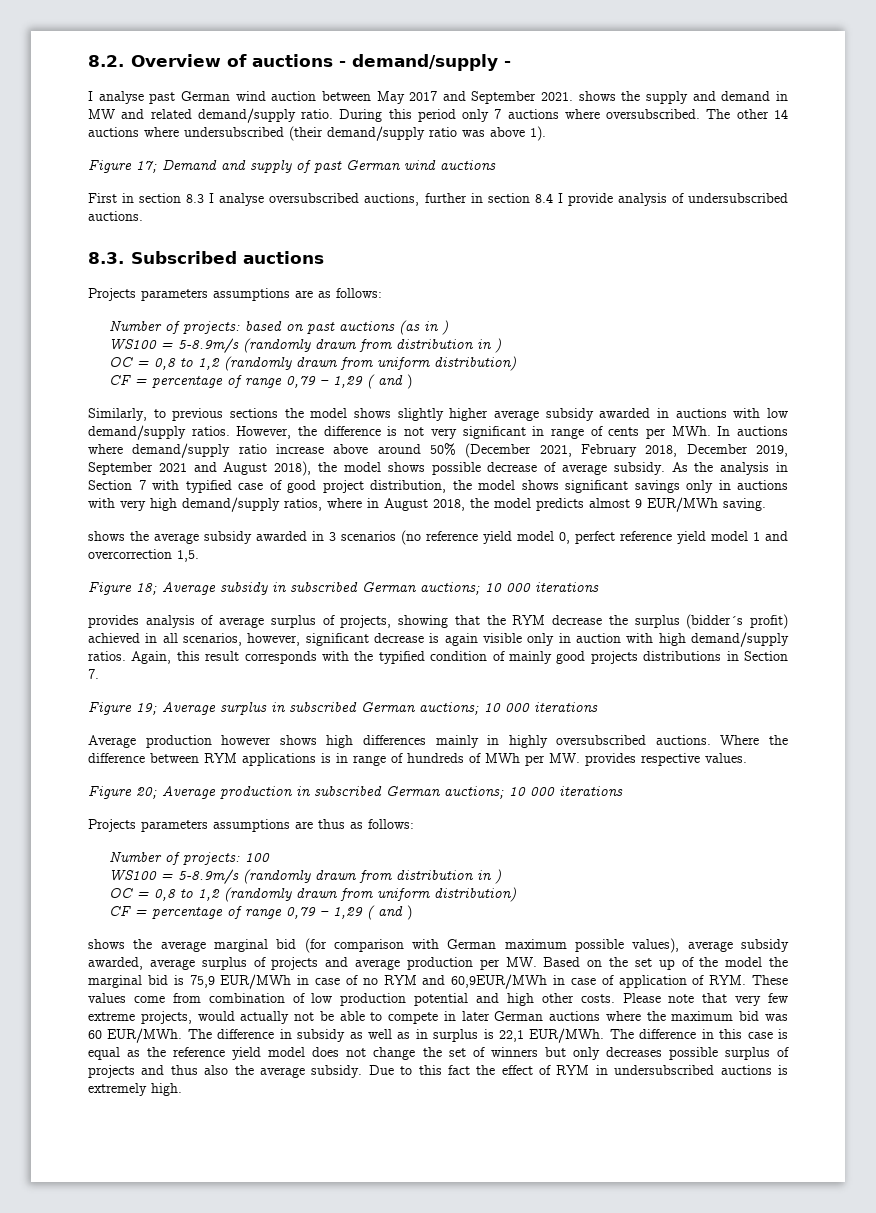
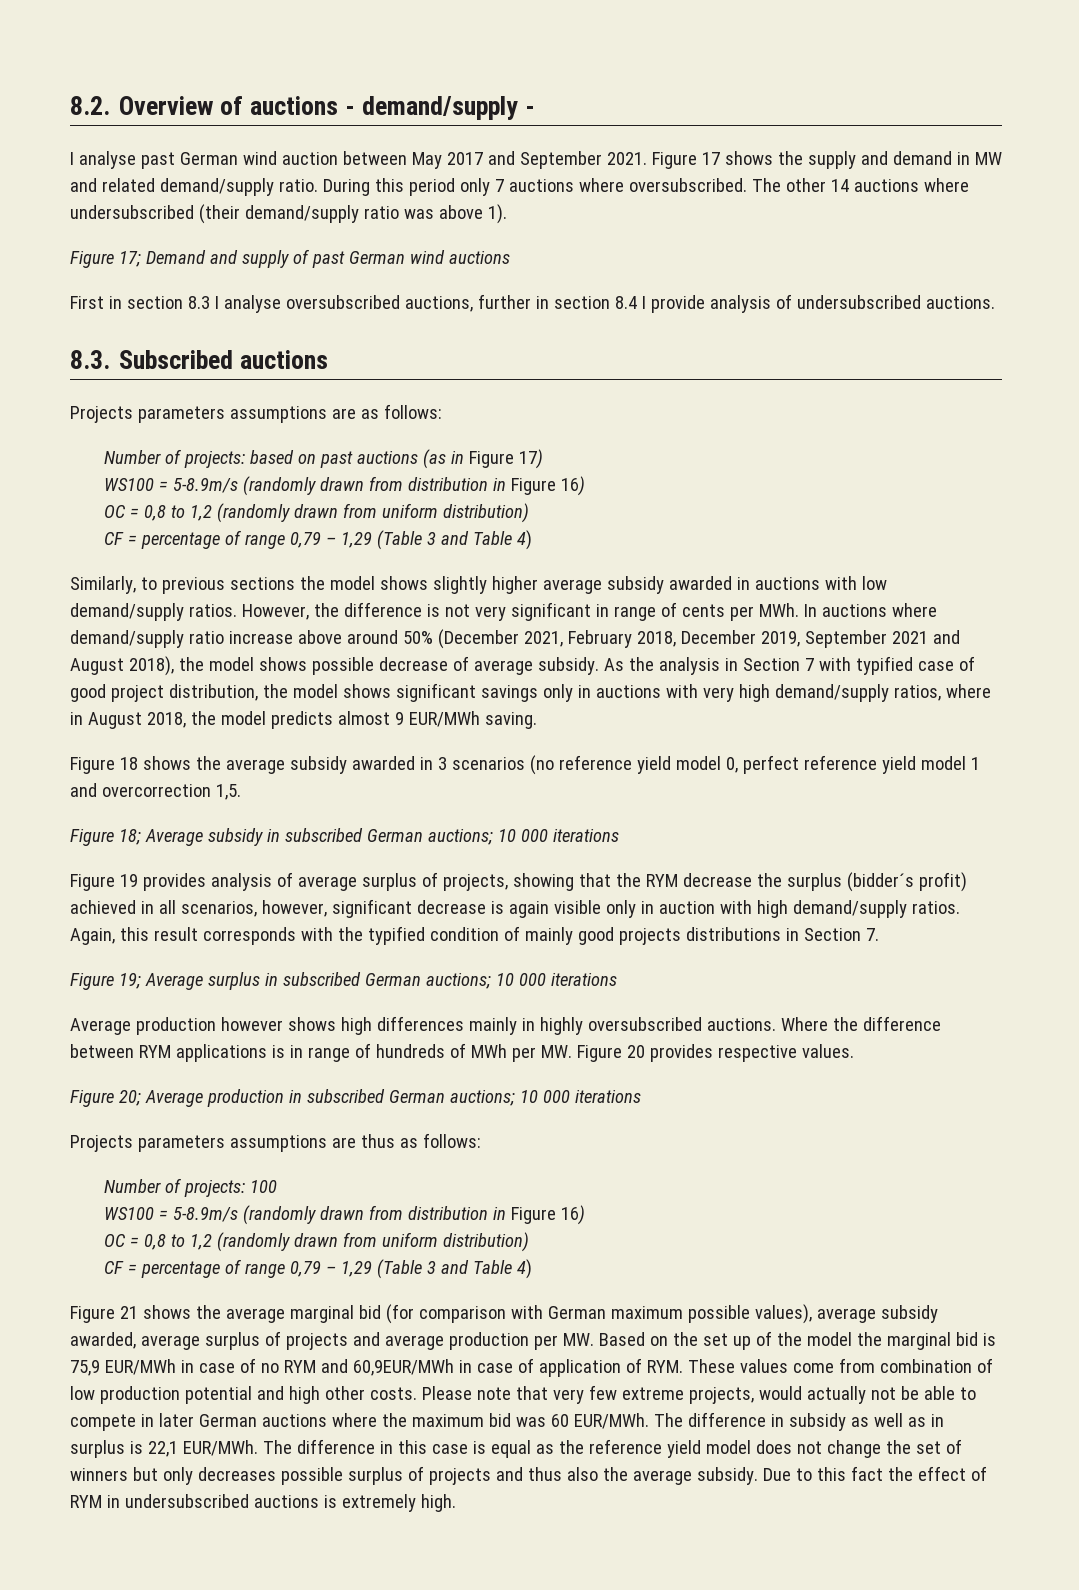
- I analyse past German wind auction between May 2017 and September 2021. shows the supply and demand in MW and related demand/supply ratio.
+ I analyse past German wind auction between May 2017 and September 2021. Figure 17 shows the supply and demand in MW and related demand/supply ratio.
- Number of projects: based on past auctions (as in )
- WS100 = 5-8.9m/s (randomly drawn from distribution in )
+ Number of projects: based on past auctions (as in Figure 17)
+ WS100 = 5-8.9m/s (randomly drawn from distribution in Figure 16)
  OC = 0,8 to 1,2 (randomly drawn from uniform distribution)
- CF = percentage of range 0,79 – 1,29 ( and )
+ CF = percentage of range 0,79 – 1,29 (Table 3 and Table 4)
- shows the average subsidy awarded in 3 scenarios (no reference yield model 0, perfect reference yield model 1 and overcorrection 1,5.
+ Figure 18 shows the average subsidy awarded in 3 scenarios (no reference yield model 0, perfect reference yield model 1 and overcorrection 1,5.
- provides analysis of average surplus of projects, showing that the RYM decrease the surplus (bidder´s profit) achieved in all scenarios, however, significant decrease is again visible only in auction with high demand/supply ratios.
+ Figure 19 provides analysis of average surplus of projects, showing that the RYM decrease the surplus (bidder´s profit) achieved in all scenarios, however, significant decrease is again visible only in auction with high demand/supply ratios.
- Where the difference between RYM applications is in range of hundreds of MWh per MW. provides respective values.
+ Where the difference between RYM applications is in range of hundreds of MWh per MW. Figure 20 provides respective values.
  Number of projects: 100
- WS100 = 5-8.9m/s (randomly drawn from distribution in )
+ WS100 = 5-8.9m/s (randomly drawn from distribution in Figure 16)
  OC = 0,8 to 1,2 (randomly drawn from uniform distribution)
- CF = percentage of range 0,79 – 1,29 ( and )
- shows the average marginal bid (for comparison with German maximum possible values), average subsidy awarded, average surplus of projects and average production per MW. Based on the set up of the model the marginal bid is 75,9 EUR/MWh in case of no RYM and 60,9EUR/MWh in case of application of RYM. These values come from combination of low production potential and high other costs.
+ CF = percentage of range 0,79 – 1,29 (Table 3 and Table 4)
+ Figure 21 shows the average marginal bid (for comparison with German maximum possible values), average subsidy awarded, average surplus of projects and average production per MW. Based on the set up of the model the marginal bid is 75,9 EUR/MWh in case of no RYM and 60,9EUR/MWh in case of application of RYM. These values come from combination of low production potential and high other costs.

